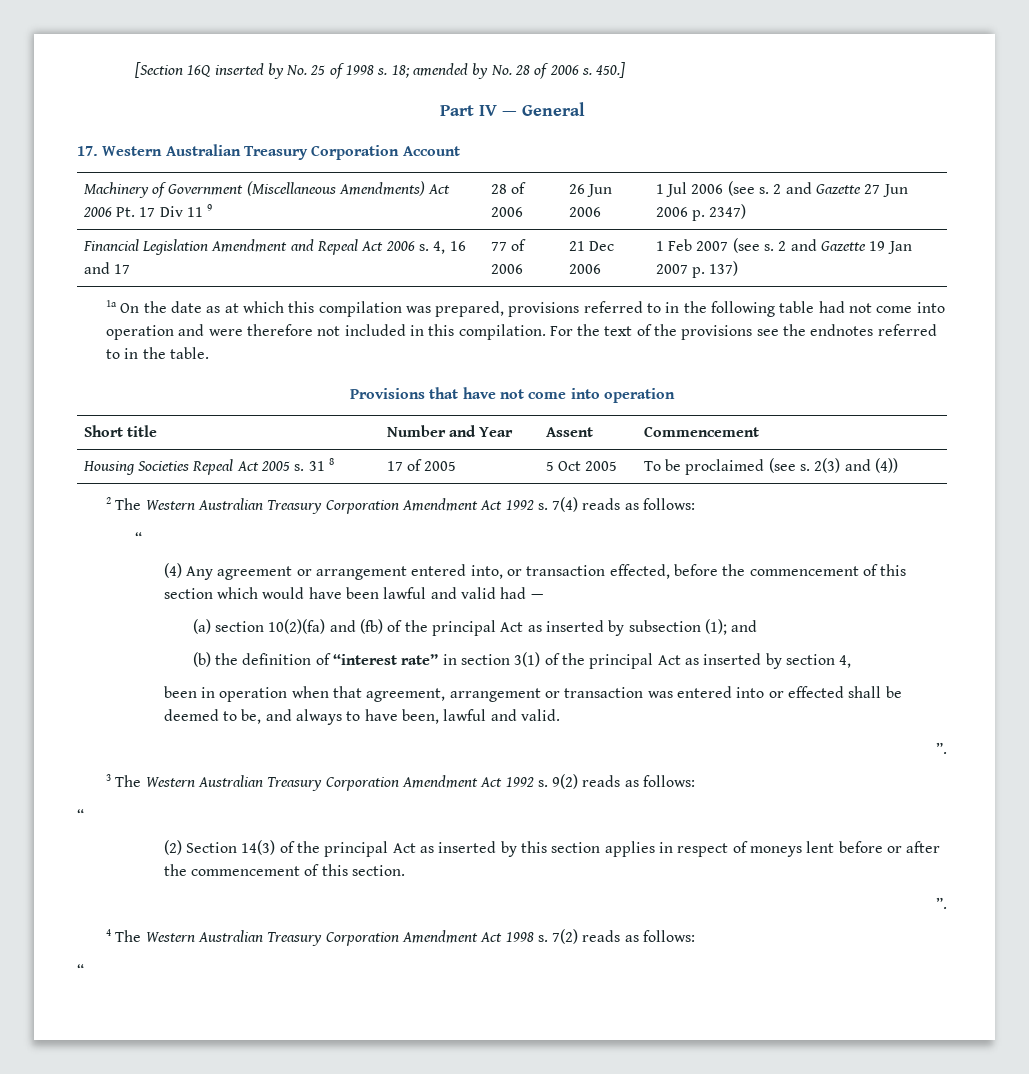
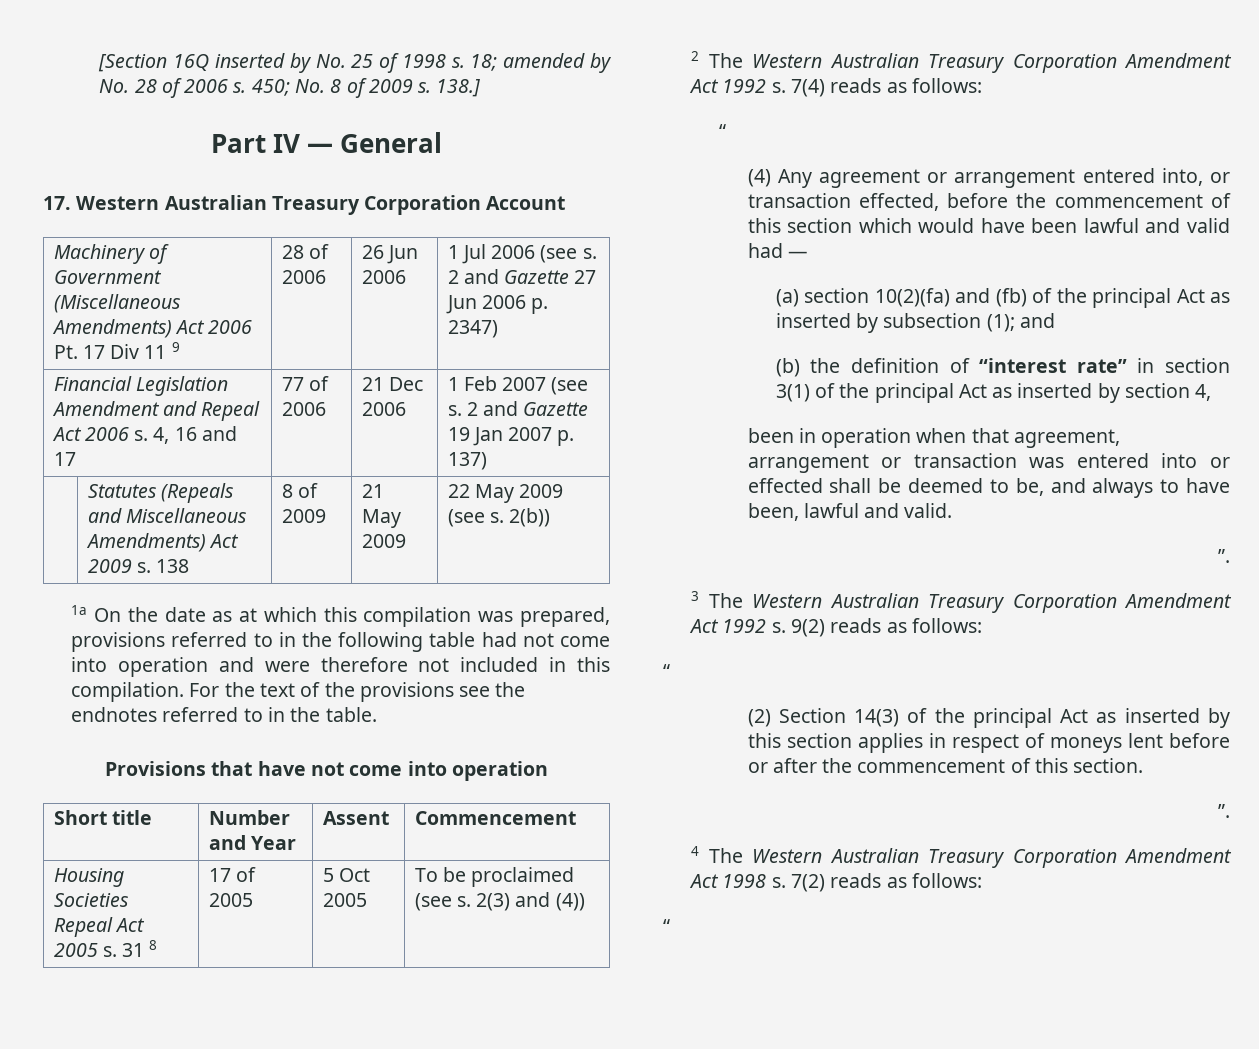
- 450.]
+ 450; No. 8 of 2009 s. 138.]
+ | Statutes (Repeals and Miscellaneous Amendments) Act 2009 s. 138 | 8 of 2009 | 21 May 2009 | 22 May 2009 (see s. 2(b))

